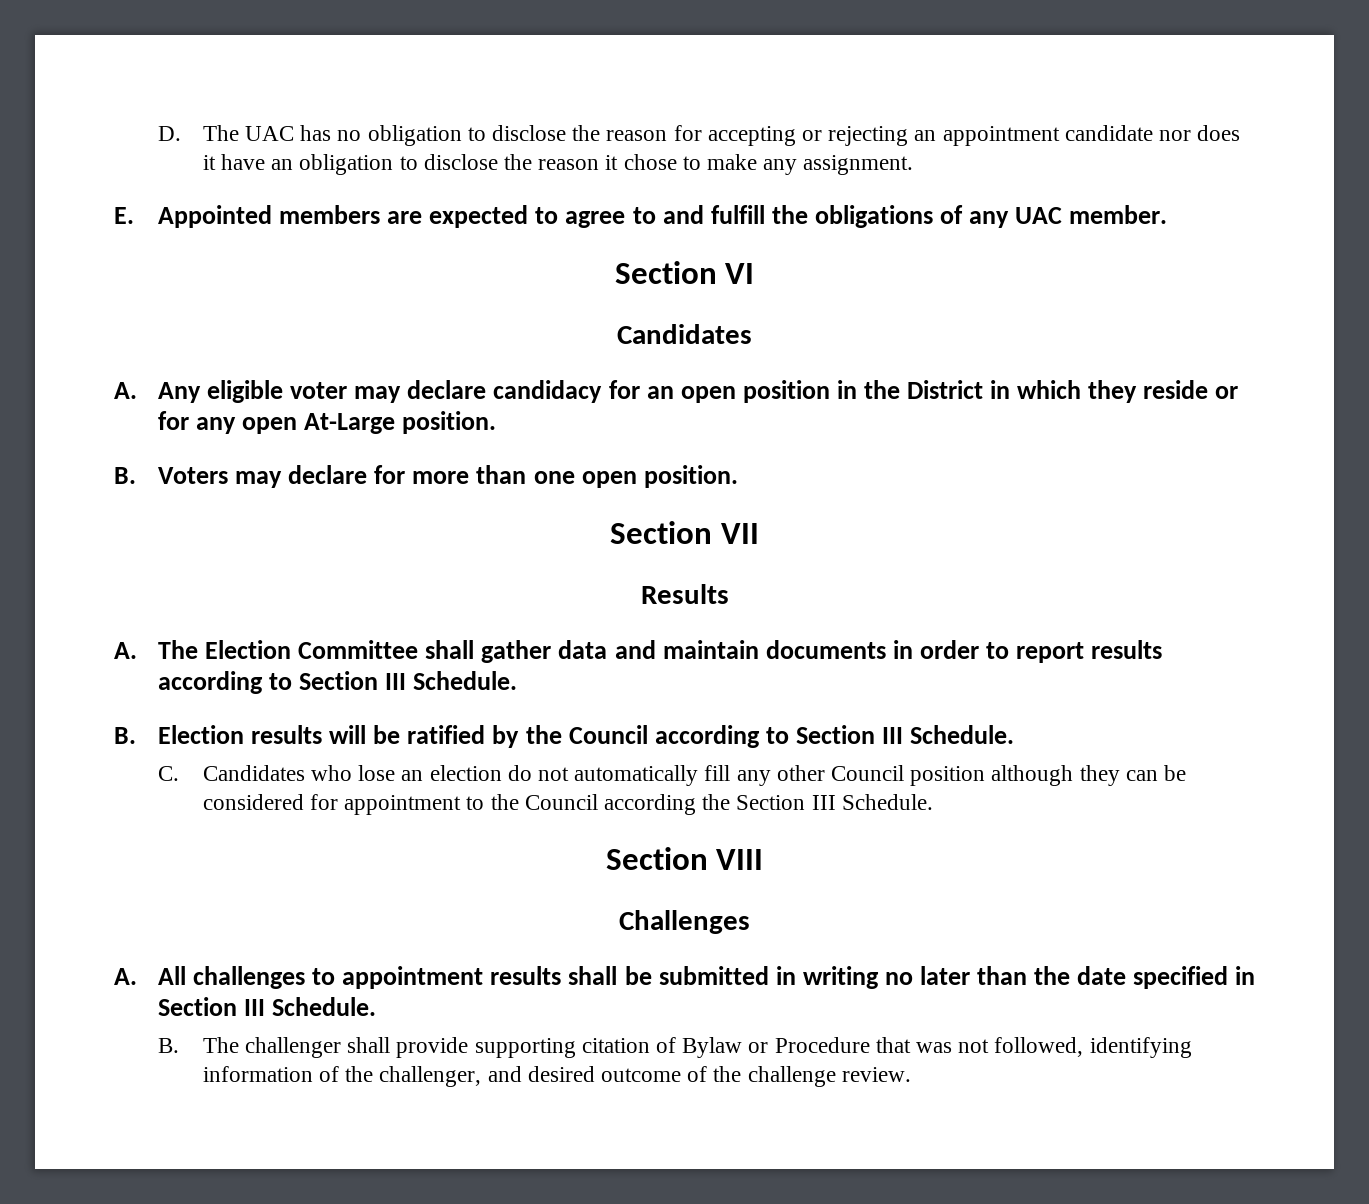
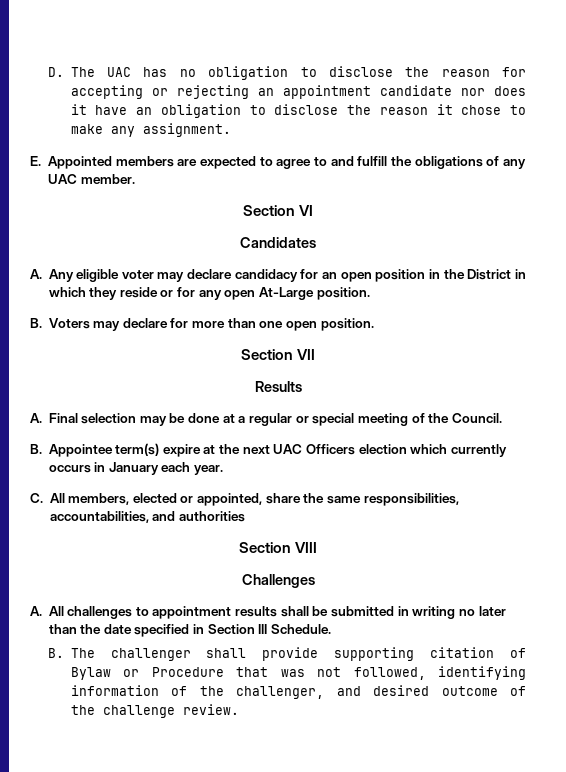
- A. The Election Committee shall gather data and maintain documents in order to report results according to Section III Schedule.
- B. Election results will be ratified by the Council according to Section III Schedule.
- C. Candidates who lose an election do not automatically fill any other Council position although they can be considered for appointment to the Council according the Section III Schedule.
+ A. Final selection may be done at a regular or special meeting of the Council.
+ B. Appointee term(s) expire at the next UAC Officers election which currently occurs in January each year.
+ C. All members, elected or appointed, share the same responsibilities, accountabilities, and authorities

